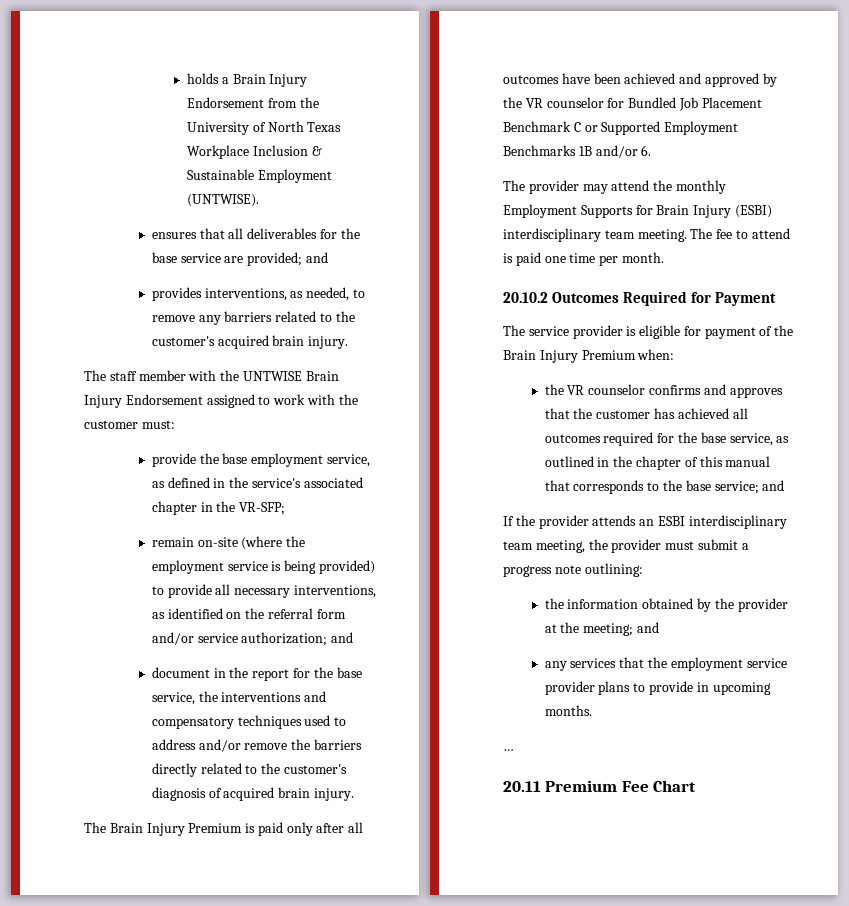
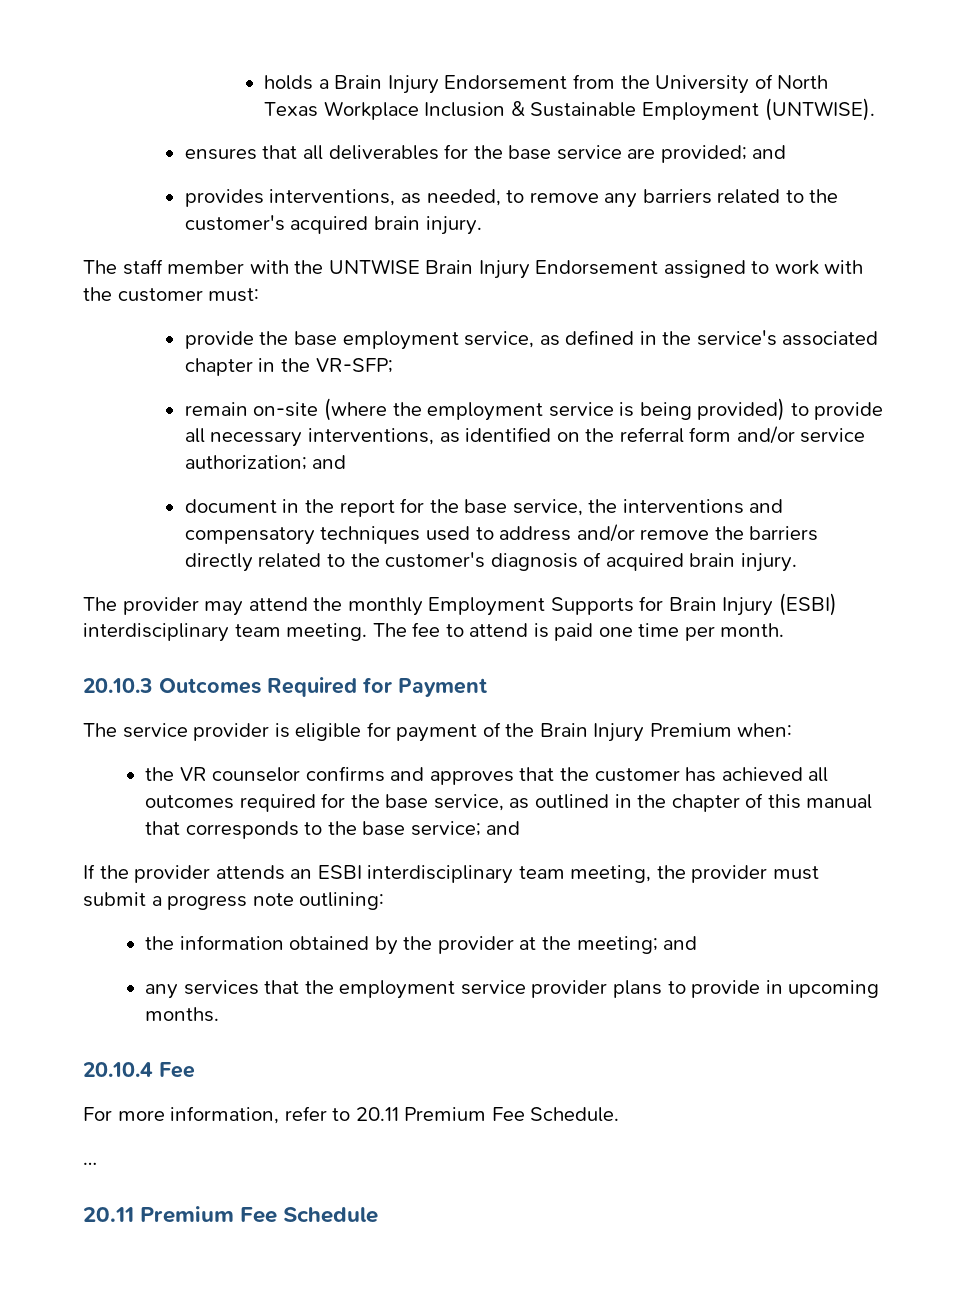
- The Brain Injury Premium is paid only after all outcomes have been achieved and approved by the VR counselor for Bundled Job Placement Benchmark C or Supported Employment Benchmarks 1B and/or 6.
- 20.10.2 Outcomes Required for Payment
+ 20.10.3 Outcomes Required for Payment
+ 20.10.4 Fee
+ For more information, refer to 20.11 Premium Fee Schedule.
- 20.11 Premium Fee Chart
+ 20.11 Premium Fee Schedule

